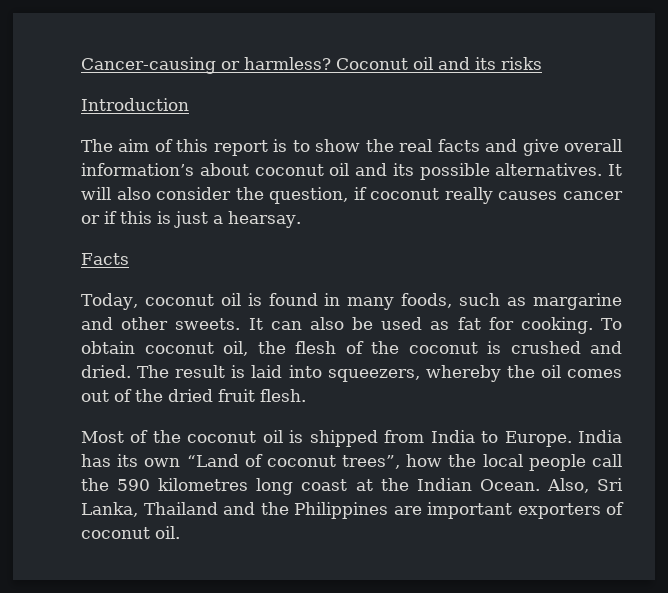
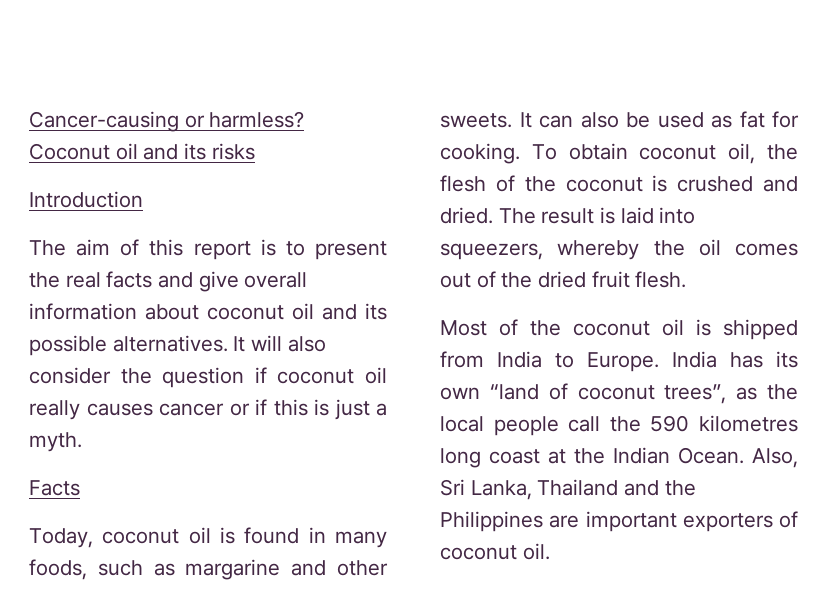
- The aim of this report is to show the real facts and give overall information’s about coconut oil and its possible alternatives.
+ The aim of this report is to present the real facts and give overall information about coconut oil and its possible alternatives.
- It will also consider the question, if coconut really causes cancer or if this is just a hearsay.
+ It will also consider the question if coconut oil really causes cancer or if this is just a myth.
- India has its own “Land of coconut trees”, how the local people call the 590 kilometres long coast at the Indian Ocean.
+ India has its own “land of coconut trees”, as the local people call the 590 kilometres long coast at the Indian Ocean.

